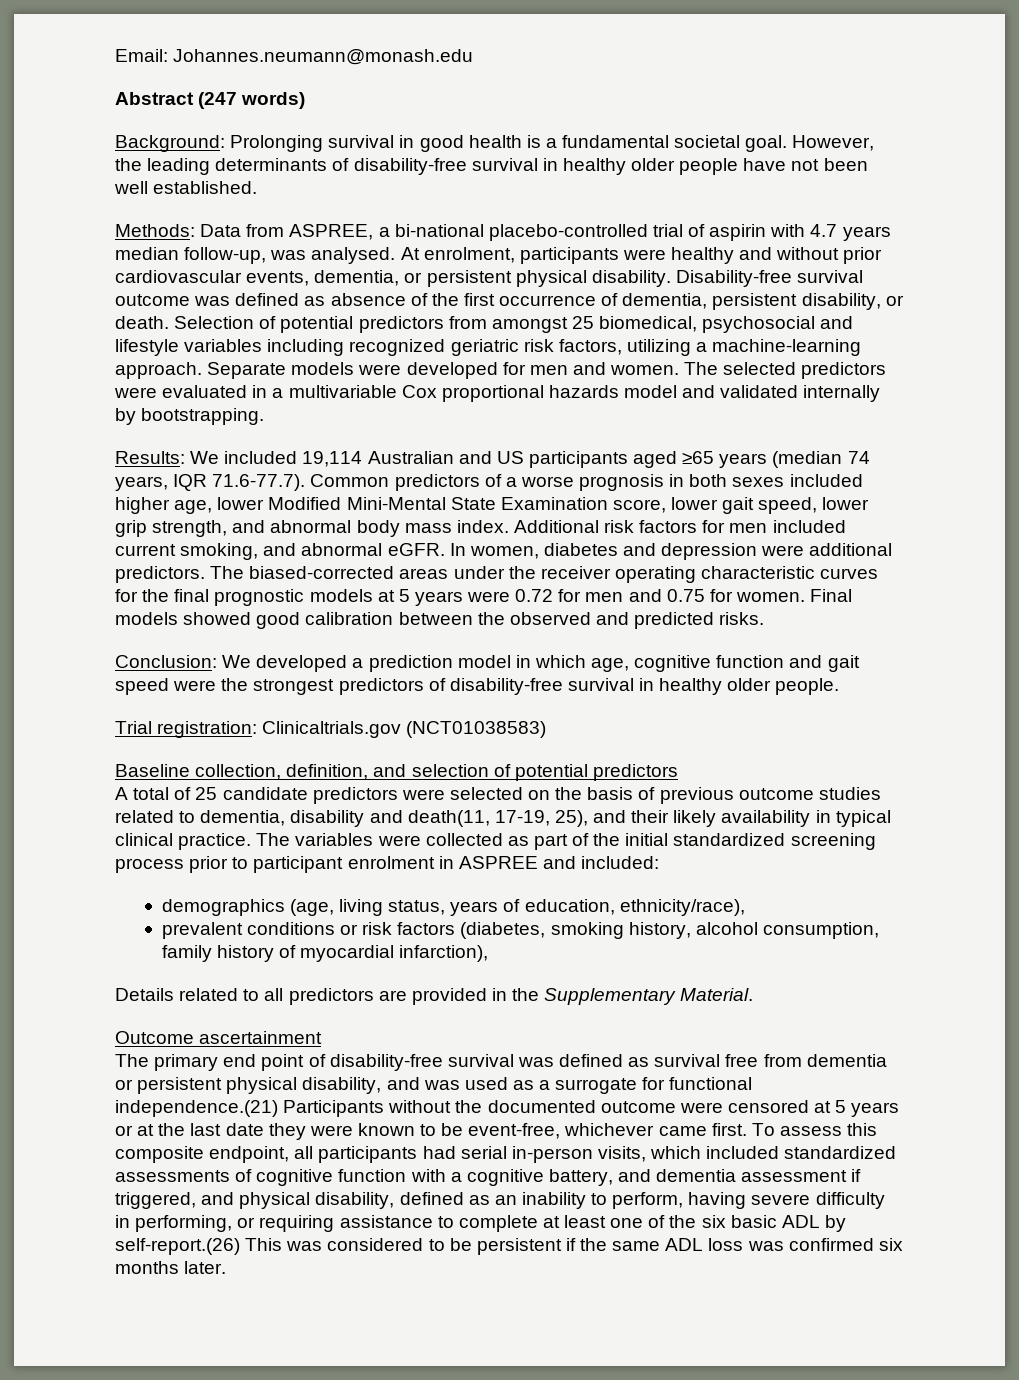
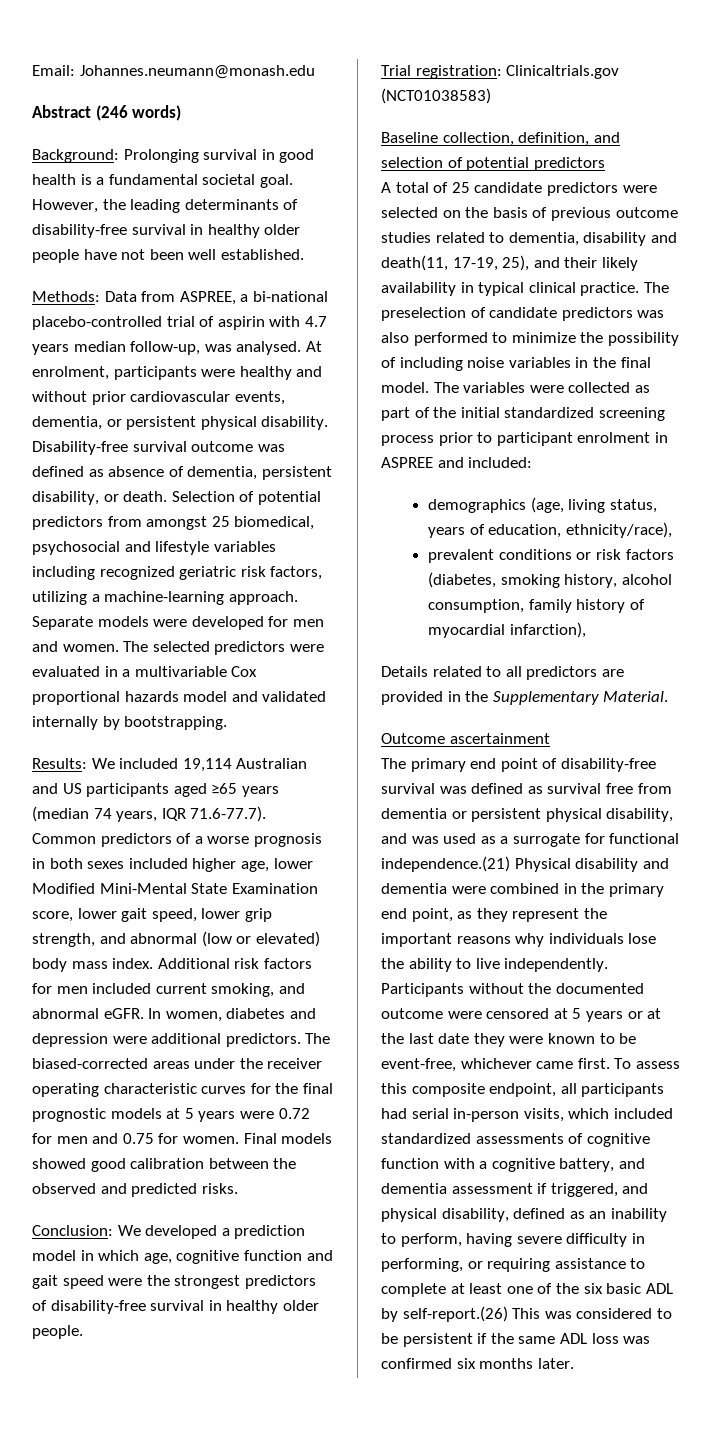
- Abstract (247 words)
+ Abstract (246 words)
- Disability-free survival outcome was defined as absence of the first occurrence of dementia, persistent disability, or death.
+ Disability-free survival outcome was defined as absence of dementia, persistent disability, or death.
- Results: We included 19,114 Australian and US participants aged ≥65 years (median 74 years, IQR 71.6-77.7). Common predictors of a worse prognosis in both sexes included higher age, lower Modified Mini-Mental State Examination score, lower gait speed, lower grip strength, and abnormal body mass index.
+ Results: We included 19,114 Australian and US participants aged ≥65 years (median 74 years, IQR 71.6-77.7). Common predictors of a worse prognosis in both sexes included higher age, lower Modified Mini-Mental State Examination score, lower gait speed, lower grip strength, and abnormal (low or elevated) body mass index.
- The variables were collected as part of the initial standardized screening process prior to participant enrolment in ASPREE and included:
+ The preselection of candidate predictors was also performed to minimize the possibility of including noise variables in the final model. The variables were collected as part of the initial standardized screening process prior to participant enrolment in ASPREE and included:
- The primary end point of disability-free survival was defined as survival free from dementia or persistent physical disability, and was used as a surrogate for functional independence.(21) Participants without the documented outcome were censored at 5 years or at the last date they were known to be event-free, whichever came first.
+ The primary end point of disability-free survival was defined as survival free from dementia or persistent physical disability, and was used as a surrogate for functional independence.(21) Physical disability and dementia were combined in the primary end point, as they represent the important reasons why individuals lose the ability to live independently. Participants without the documented outcome were censored at 5 years or at the last date they were known to be event-free, whichever came first.

